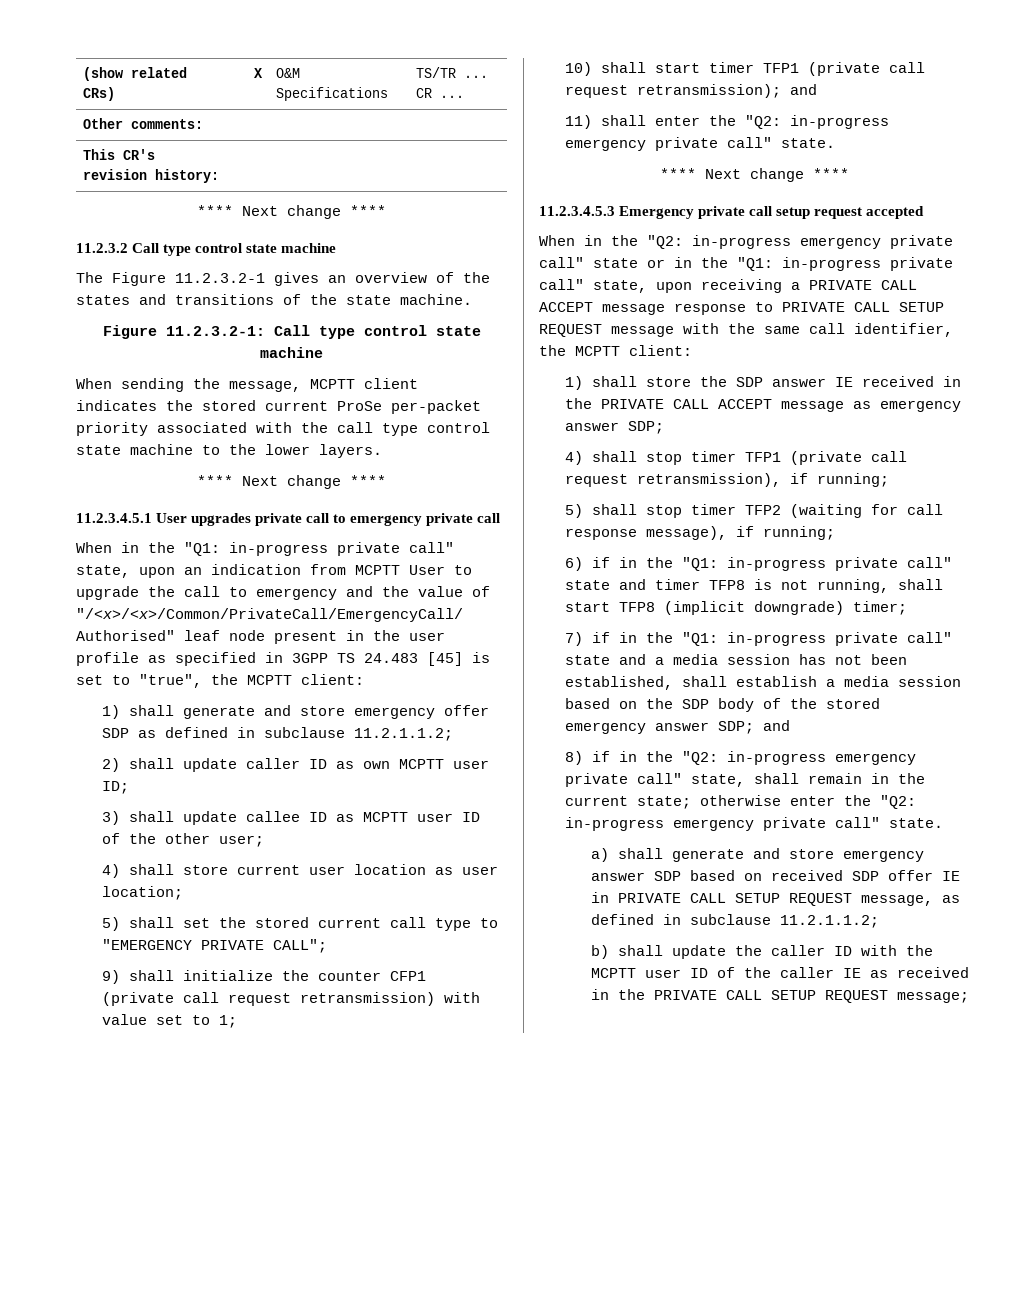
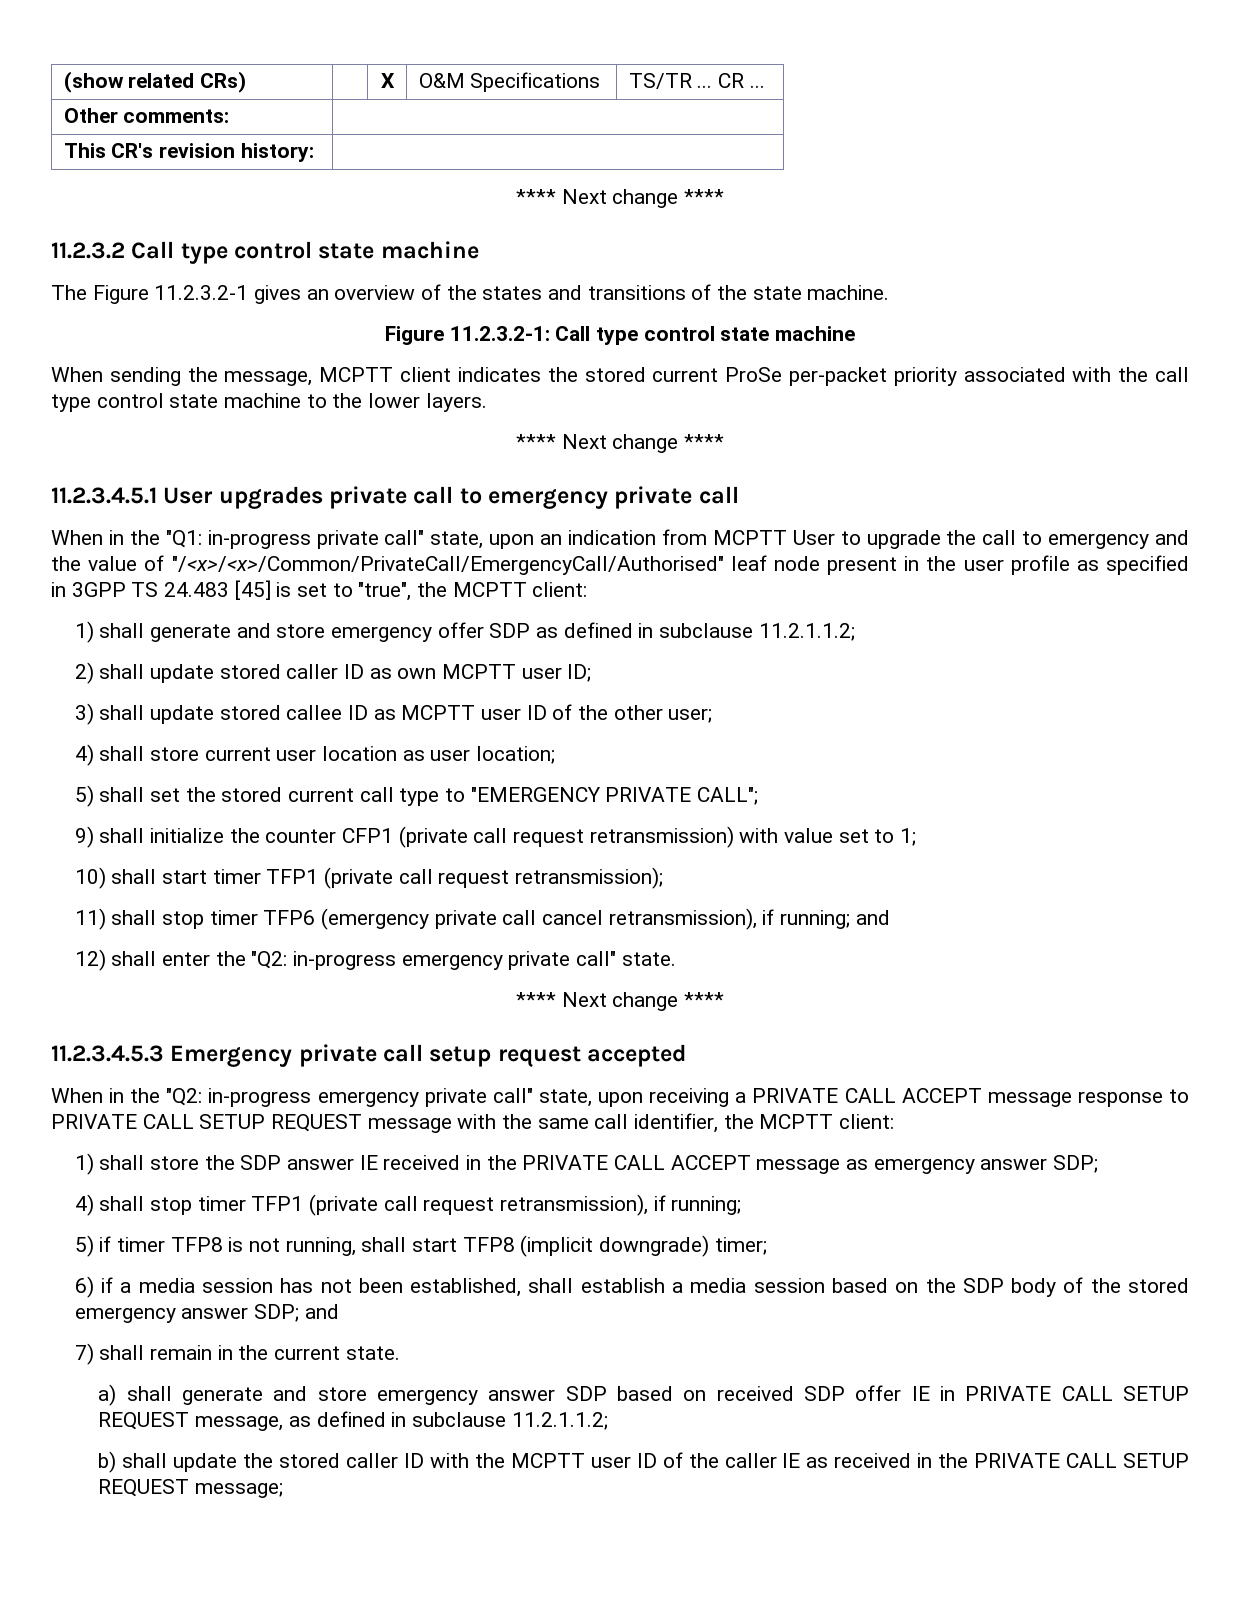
- 2) shall update caller ID as own MCPTT user ID;
+ 2) shall update stored caller ID as own MCPTT user ID;
- 3) shall update callee ID as MCPTT user ID of the other user;
+ 3) shall update stored callee ID as MCPTT user ID of the other user;
- 10) shall start timer TFP1 (private call request retransmission); and
- 11) shall enter the "Q2: in-progress emergency private call" state.
+ 10) shall start timer TFP1 (private call request retransmission);
+ 11) shall stop timer TFP6 (emergency private call cancel retransmission), if running; and
+ 12) shall enter the "Q2: in-progress emergency private call" state.
- When in the "Q2: in-progress emergency private call" state or in the "Q1: in-progress private call" state, upon receiving a PRIVATE CALL ACCEPT message response to PRIVATE CALL SETUP REQUEST message with the same call identifier, the MCPTT client:
+ When in the "Q2: in-progress emergency private call" state, upon receiving a PRIVATE CALL ACCEPT message response to PRIVATE CALL SETUP REQUEST message with the same call identifier, the MCPTT client:
- 5) shall stop timer TFP2 (waiting for call response message), if running;
- 6) if in the "Q1: in-progress private call" state and timer TFP8 is not running, shall start TFP8 (implicit downgrade) timer;
+ 5) if timer TFP8 is not running, shall start TFP8 (implicit downgrade) timer;
- 7) if in the "Q1: in-progress private call" state and a media session has not been established, shall establish a media session based on the SDP body of the stored emergency answer SDP; and
+ 6) if a media session has not been established, shall establish a media session based on the SDP body of the stored emergency answer SDP; and
- 8) if in the "Q2: in-progress emergency private call" state, shall remain in the current state; otherwise enter the "Q2: in-progress emergency private call" state.
+ 7) shall remain in the current state.
- b) shall update the caller ID with the MCPTT user ID of the caller IE as received in the PRIVATE CALL SETUP REQUEST message;
+ b) shall update the stored caller ID with the MCPTT user ID of the caller IE as received in the PRIVATE CALL SETUP REQUEST message;

